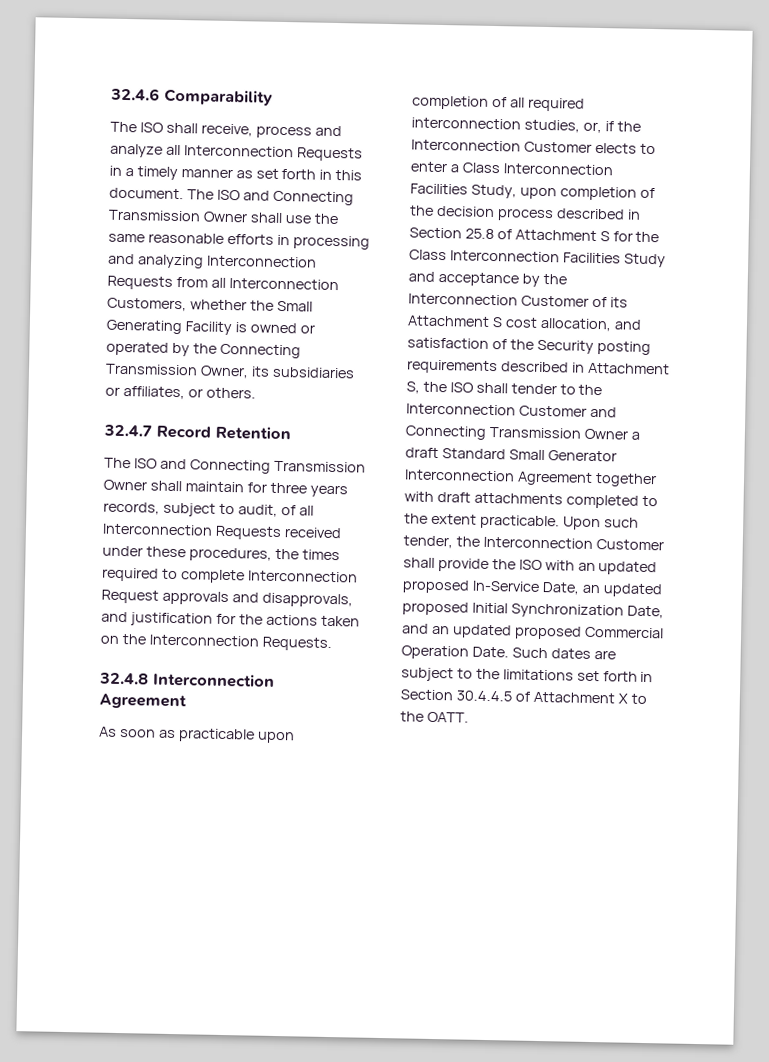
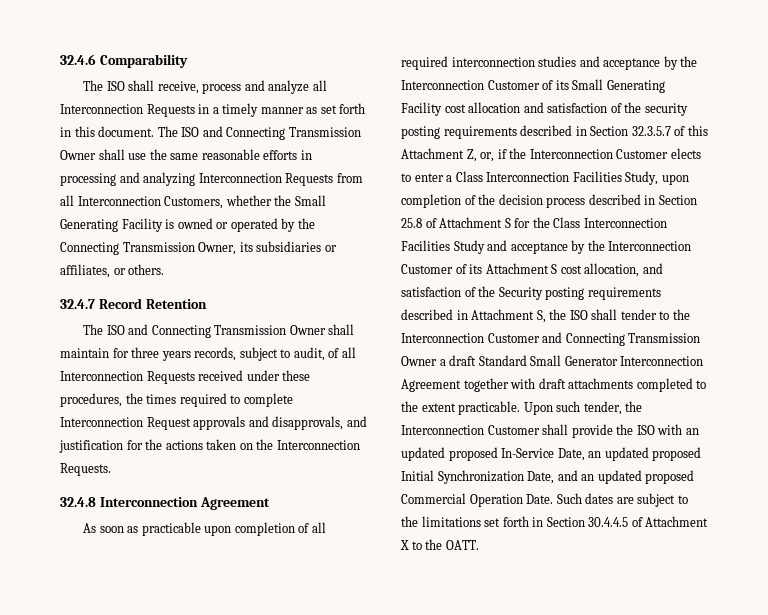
- As soon as practicable upon completion of all required interconnection studies, or, if the Interconnection Customer elects to enter a Class Interconnection Facilities Study, upon completion of the decision process described in Section 25.8 of Attachment S for the Class Interconnection Facilities Study and acceptance by the Interconnection Customer of its Attachment S cost allocation, and satisfaction of the Security posting requirements described in Attachment S, the ISO shall tender to the Interconnection Customer and Connecting Transmission Owner a draft Standard Small Generator Interconnection Agreement together with draft attachments completed to the extent practicable.
+ As soon as practicable upon completion of all required interconnection studies and acceptance by the Interconnection Customer of its Small Generating Facility cost allocation and satisfaction of the security posting requirements described in Section 32.3.5.7 of this Attachment Z, or, if the Interconnection Customer elects to enter a Class Interconnection Facilities Study, upon completion of the decision process described in Section 25.8 of Attachment S for the Class Interconnection Facilities Study and acceptance by the Interconnection Customer of its Attachment S cost allocation, and satisfaction of the Security posting requirements described in Attachment S, the ISO shall tender to the Interconnection Customer and Connecting Transmission Owner a draft Standard Small Generator Interconnection Agreement together with draft attachments completed to the extent practicable.

